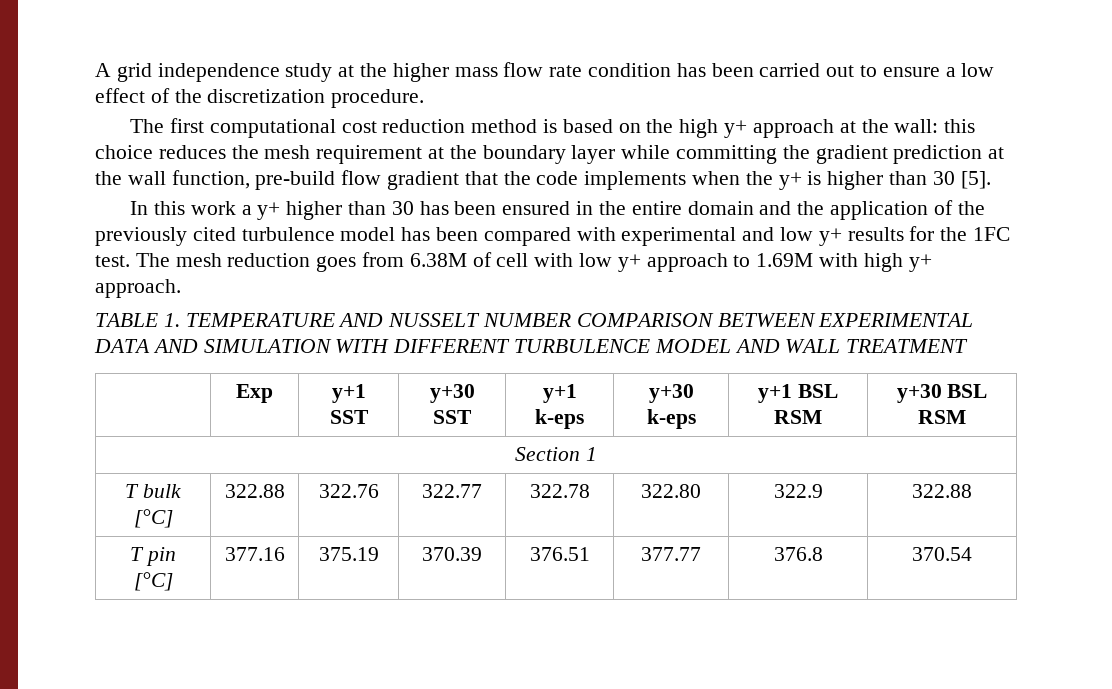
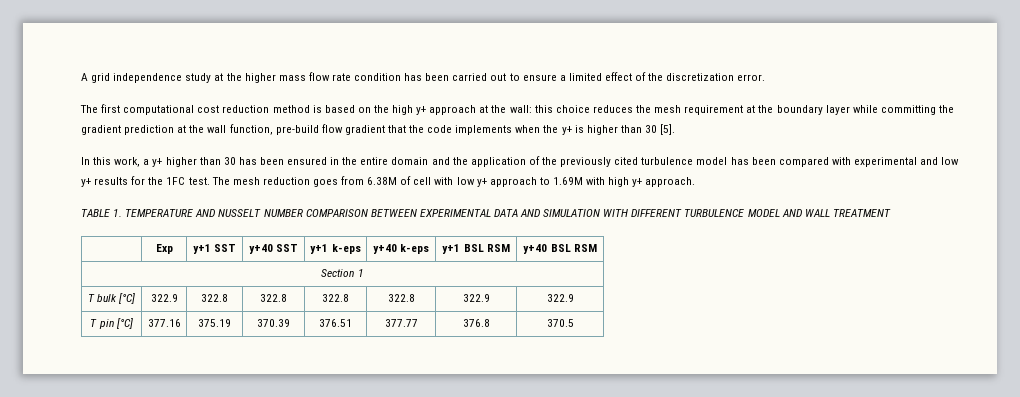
- A grid independence study at the higher mass flow rate condition has been carried out to ensure a low effect of the discretization procedure.
+ A grid independence study at the higher mass flow rate condition has been carried out to ensure a limited effect of the discretization error.
- In this work a y+ higher than 30 has been ensured in the entire domain and the application of the previously cited turbulence model has been compared with experimental and low y+ results for the 1FC test.
+ In this work, a y+ higher than 30 has been ensured in the entire domain and the application of the previously cited turbulence model has been compared with experimental and low y+ results for the 1FC test.
- | Exp | y+1 SST | y+30 SST | y+1 k-eps | y+30 k-eps | y+1 BSL RSM | y+30 BSL RSM
+ | Exp | y+1 SST | y+40 SST | y+1 k-eps | y+40 k-eps | y+1 BSL RSM | y+40 BSL RSM
- T bulk [°C] | 322.88 | 322.76 | 322.77 | 322.78 | 322.80 | 322.9 | 322.88
+ T bulk [°C] | 322.9 | 322.8 | 322.8 | 322.8 | 322.8 | 322.9 | 322.9
- T pin [°C] | 377.16 | 375.19 | 370.39 | 376.51 | 377.77 | 376.8 | 370.54
+ T pin [°C] | 377.16 | 375.19 | 370.39 | 376.51 | 377.77 | 376.8 | 370.5

